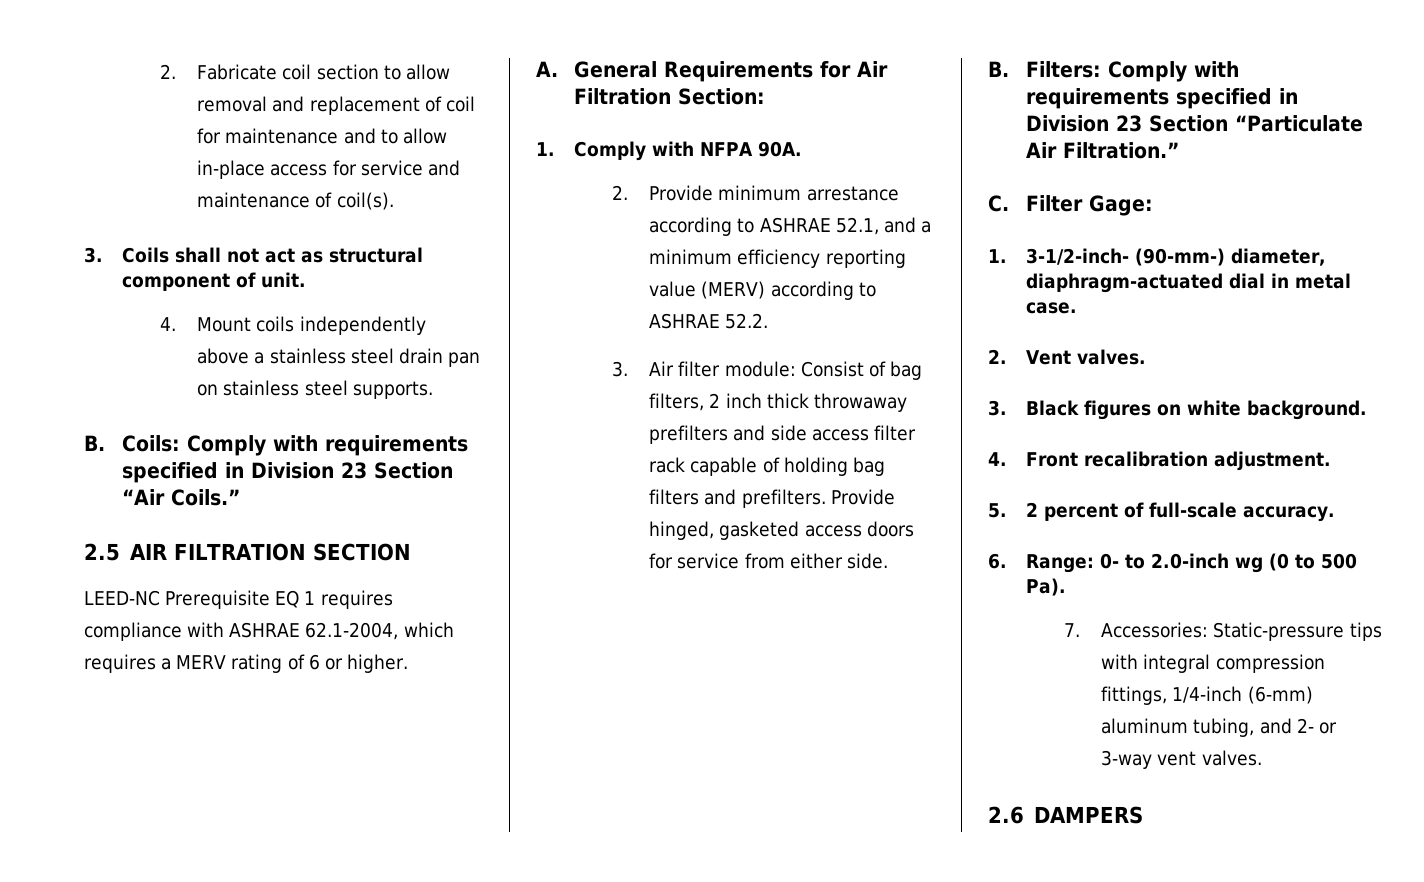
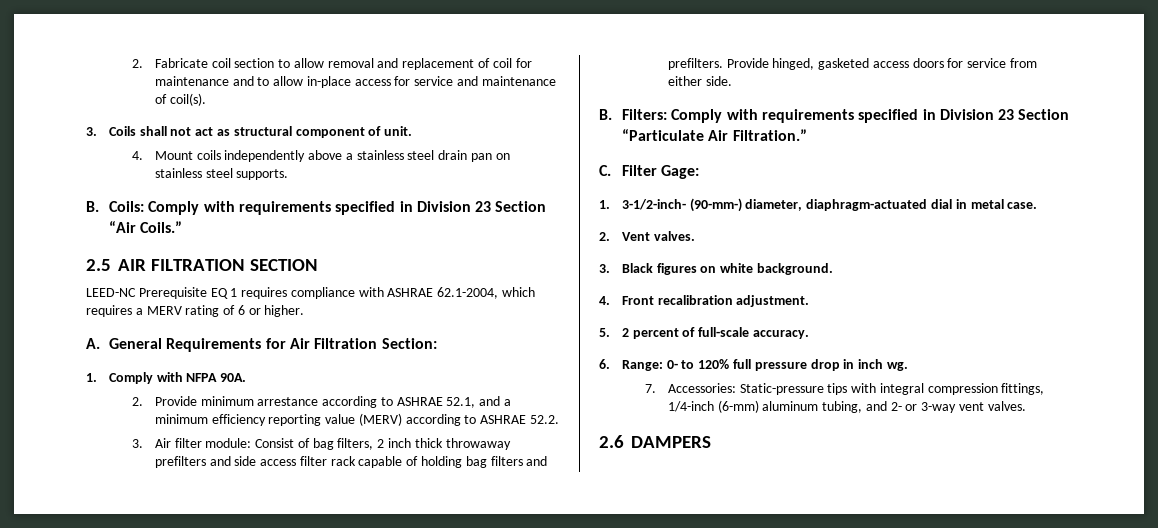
- 6. Range: 0- to 2.0-inch wg (0 to 500 Pa).
+ 6. Range: 0- to 120% full pressure drop in inch wg.

